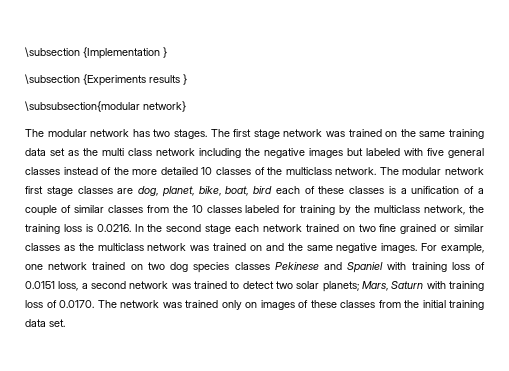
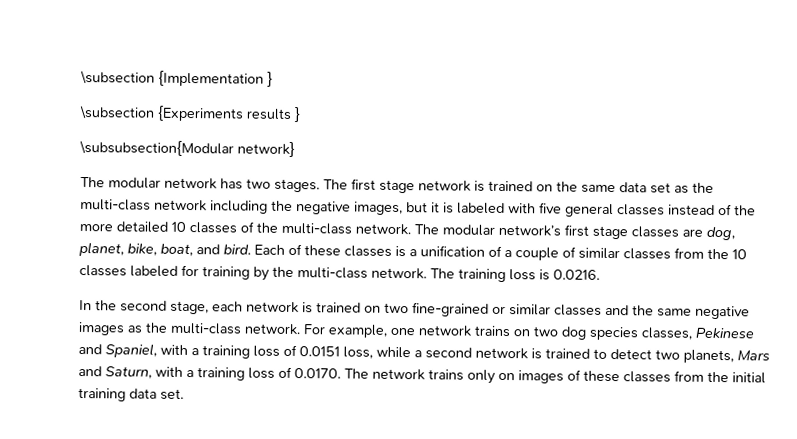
- \subsubsection{modular network}
+ \subsubsection{Modular network}
- The first stage network was trained on the same training data set as the multi class network including the negative images but labeled with five general classes instead of the more detailed 10 classes of the multiclass network.
+ The first stage network is trained on the same data set as the multi-class network including the negative images, but it is labeled with five general classes instead of the more detailed 10 classes of the multi-class network.
- The modular network first stage classes are dog, planet, bike, boat, bird each of these classes is a unification of a couple of similar classes from the 10 classes labeled for training by the multiclass network, the training loss is 0.0216. In the second stage each network trained on two fine grained or similar classes as the multiclass network was trained on and the same negative images.
+ The modular network’s first stage classes are dog, planet, bike, boat, and bird. Each of these classes is a unification of a couple of similar classes from the 10 classes labeled for training by the multi-class network. The training loss is 0.0216.
+ In the second stage, each network is trained on two fine-grained or similar classes and the same negative images as the multi-class network.
- For example, one network trained on two dog species classes Pekinese and Spaniel with training loss of 0.0151 loss, a second network was trained to detect two solar planets; Mars, Saturn with training loss of 0.0170. The network was trained only on images of these classes from the initial training data set.
+ For example, one network trains on two dog species classes, Pekinese and Spaniel, with a training loss of 0.0151 loss, while a second network is trained to detect two planets, Mars and Saturn, with a training loss of 0.0170. The network trains only on images of these classes from the initial training data set.

